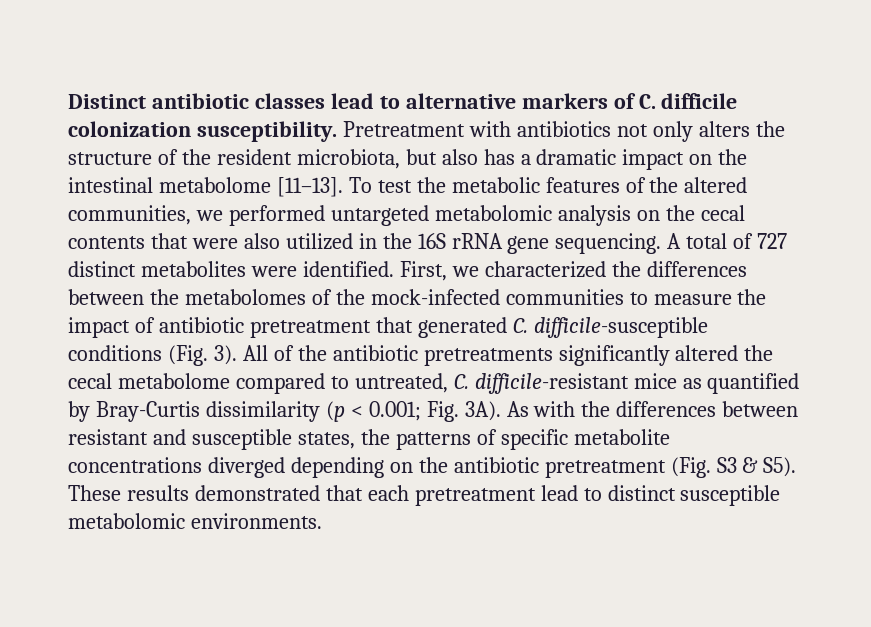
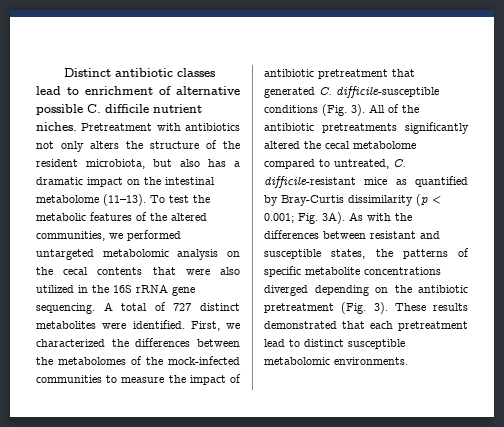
- Distinct antibiotic classes lead to alternative markers of C. difficile colonization susceptibility.
+ Distinct antibiotic classes lead to enrichment of alternative possible C. difficile nutrient niches.
- Pretreatment with antibiotics not only alters the structure of the resident microbiota, but also has a dramatic impact on the intestinal metabolome [11–13].
+ Pretreatment with antibiotics not only alters the structure of the resident microbiota, but also has a dramatic impact on the intestinal metabolome (11–13).
- As with the differences between resistant and susceptible states, the patterns of specific metabolite concentrations diverged depending on the antibiotic pretreatment (Fig. S3 & S5). These results demonstrated that each pretreatment lead to distinct susceptible metabolomic environments.
+ As with the differences between resistant and susceptible states, the patterns of specific metabolite concentrations diverged depending on the antibiotic pretreatment (Fig. 3). These results demonstrated that each pretreatment lead to distinct susceptible metabolomic environments.

